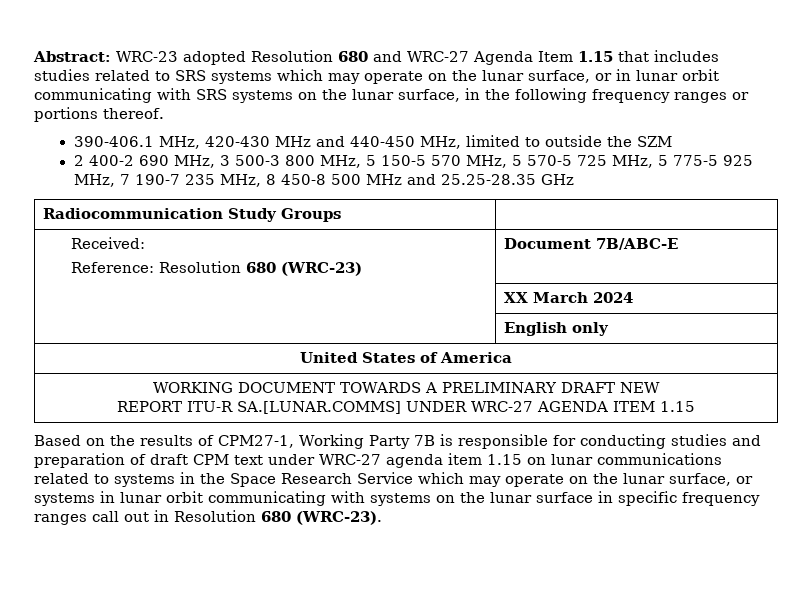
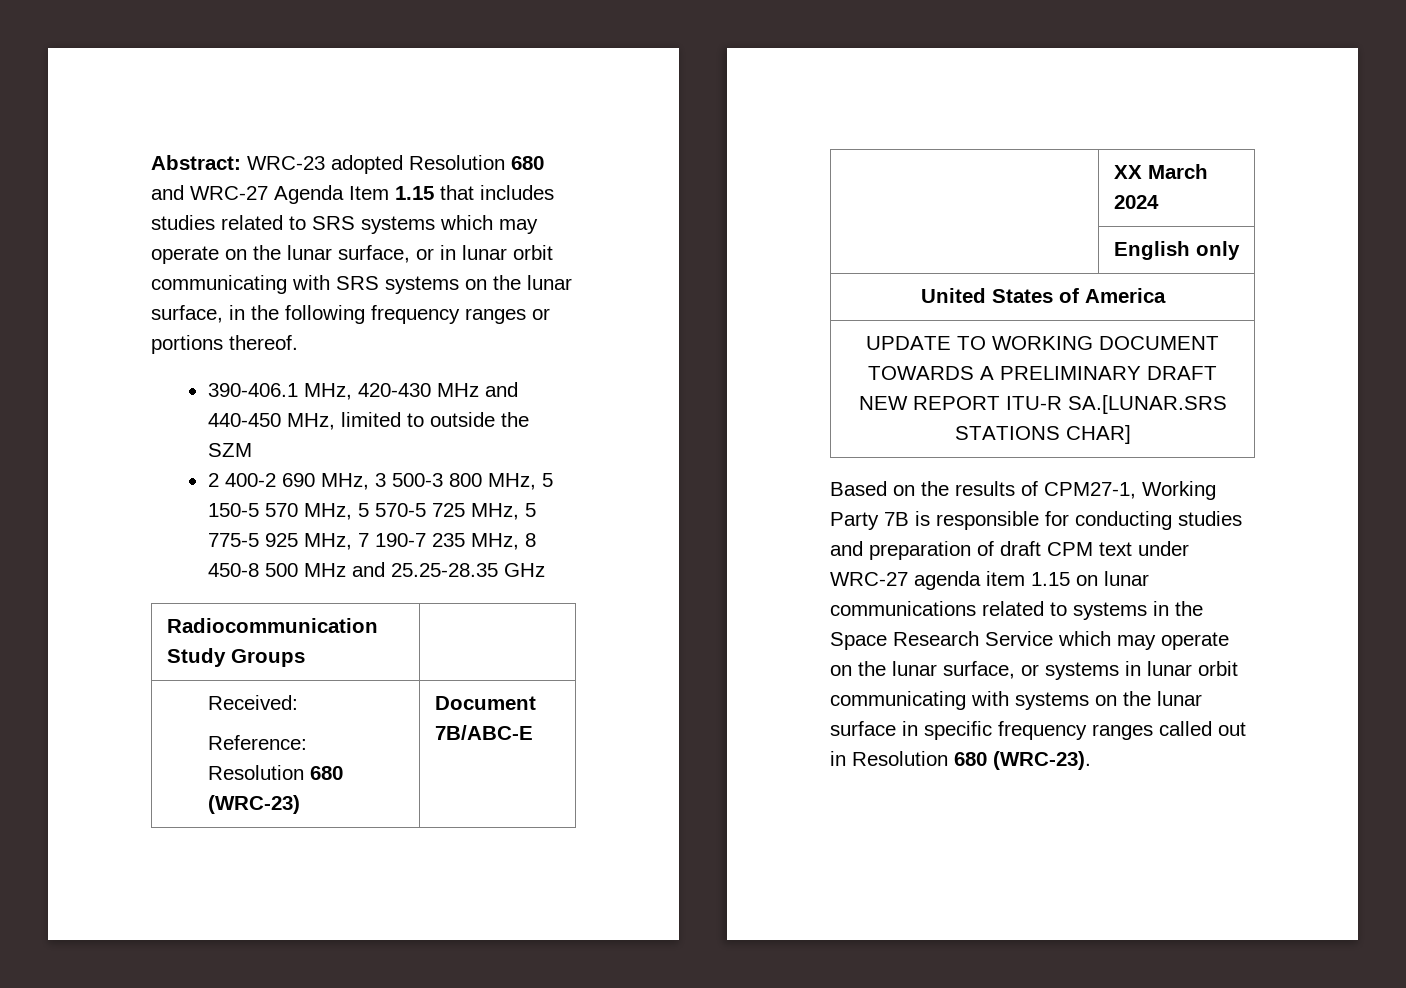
- WORKING DOCUMENT TOWARDS A PRELIMINARY DRAFT NEW
- REPORT ITU-R SA.[LUNAR.COMMS] UNDER WRC-27 AGENDA ITEM 1.15
+ UPDATE TO WORKING DOCUMENT TOWARDS A PRELIMINARY DRAFT NEW REPORT ITU-R SA.[LUNAR.SRS STATIONS CHAR]
- Based on the results of CPM27-1, Working Party 7B is responsible for conducting studies and preparation of draft CPM text under WRC-27 agenda item 1.15 on lunar communications related to systems in the Space Research Service which may operate on the lunar surface, or systems in lunar orbit communicating with systems on the lunar surface in specific frequency ranges call out in Resolution 680 (WRC-23).
+ Based on the results of CPM27-1, Working Party 7B is responsible for conducting studies and preparation of draft CPM text under WRC-27 agenda item 1.15 on lunar communications related to systems in the Space Research Service which may operate on the lunar surface, or systems in lunar orbit communicating with systems on the lunar surface in specific frequency ranges called out in Resolution 680 (WRC-23).

